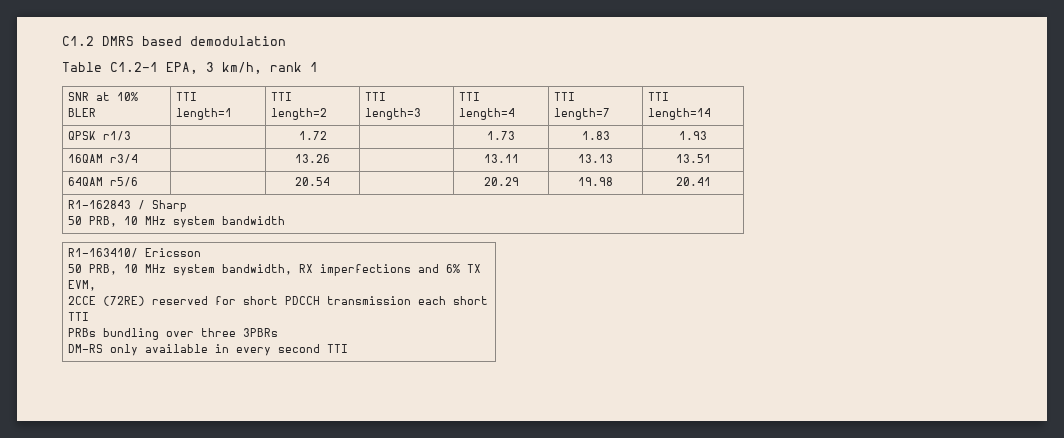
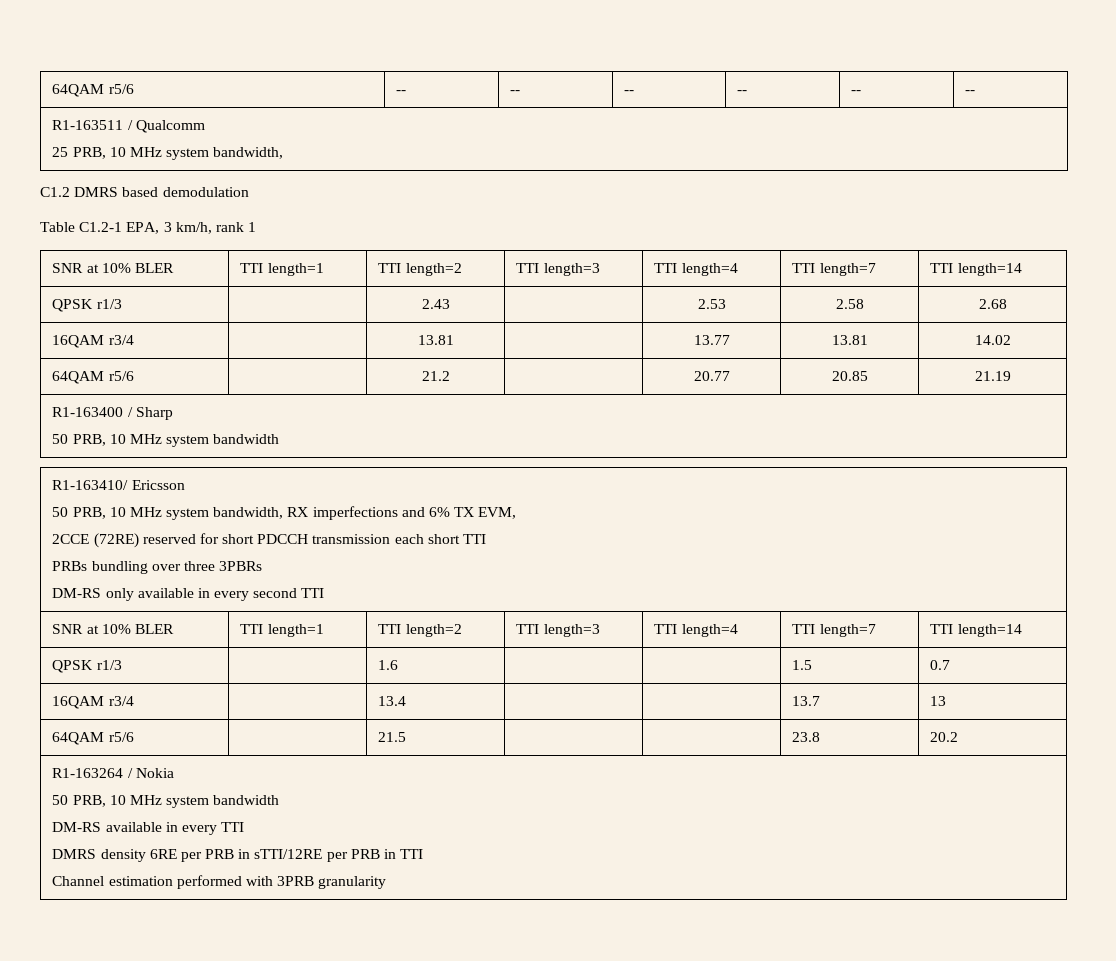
+ 64QAM r5/6 | -- | -- | -- | -- | -- | --
+ R1-163511 / Qualcomm
+ 25 PRB, 10 MHz system bandwidth,
- QPSK r1/3 | | 1.72 | | 1.73 | 1.83 | 1.93
- 16QAM r3/4 | | 13.26 | | 13.11 | 13.13 | 13.51
- 64QAM r5/6 | | 20.54 | | 20.29 | 19.98 | 20.41
- R1-162843 / Sharp
+ QPSK r1/3 | | 2.43 | | 2.53 | 2.58 | 2.68
+ 16QAM r3/4 | | 13.81 | | 13.77 | 13.81 | 14.02
+ 64QAM r5/6 | | 21.2 | | 20.77 | 20.85 | 21.19
+ R1-163400 / Sharp
  R1-163410/ Ericsson
  50 PRB, 10 MHz system bandwidth, RX imperfections and 6% TX EVM,
  2CCE (72RE) reserved for short PDCCH transmission each short TTI
  PRBs bundling over three 3PBRs
  DM-RS only available in every second TTI
+ SNR at 10% BLER | TTI length=1 | TTI length=2 | TTI length=3 | TTI length=4 | TTI length=7 | TTI length=14
+ QPSK r1/3 | | 1.6 | | | 1.5 | 0.7
+ 16QAM r3/4 | | 13.4 | | | 13.7 | 13
+ 64QAM r5/6 | | 21.5 | | | 23.8 | 20.2
+ R1-163264 / Nokia
+ 50 PRB, 10 MHz system bandwidth
+ DM-RS available in every TTI
+ DMRS density 6RE per PRB in sTTI/12RE per PRB in TTI
+ Channel estimation performed with 3PRB granularity

